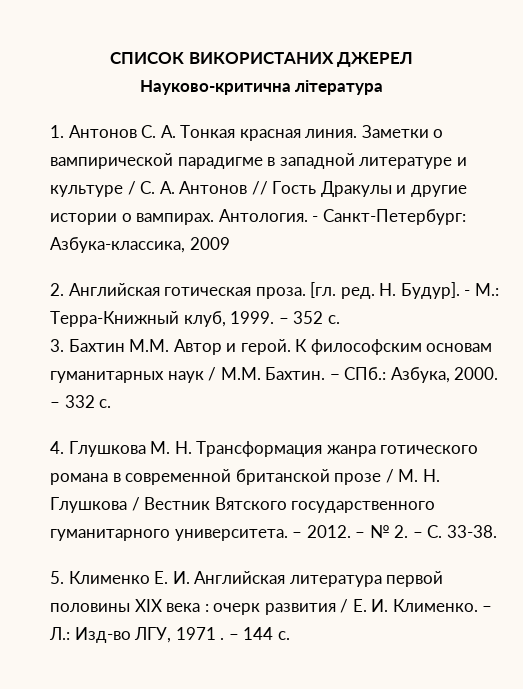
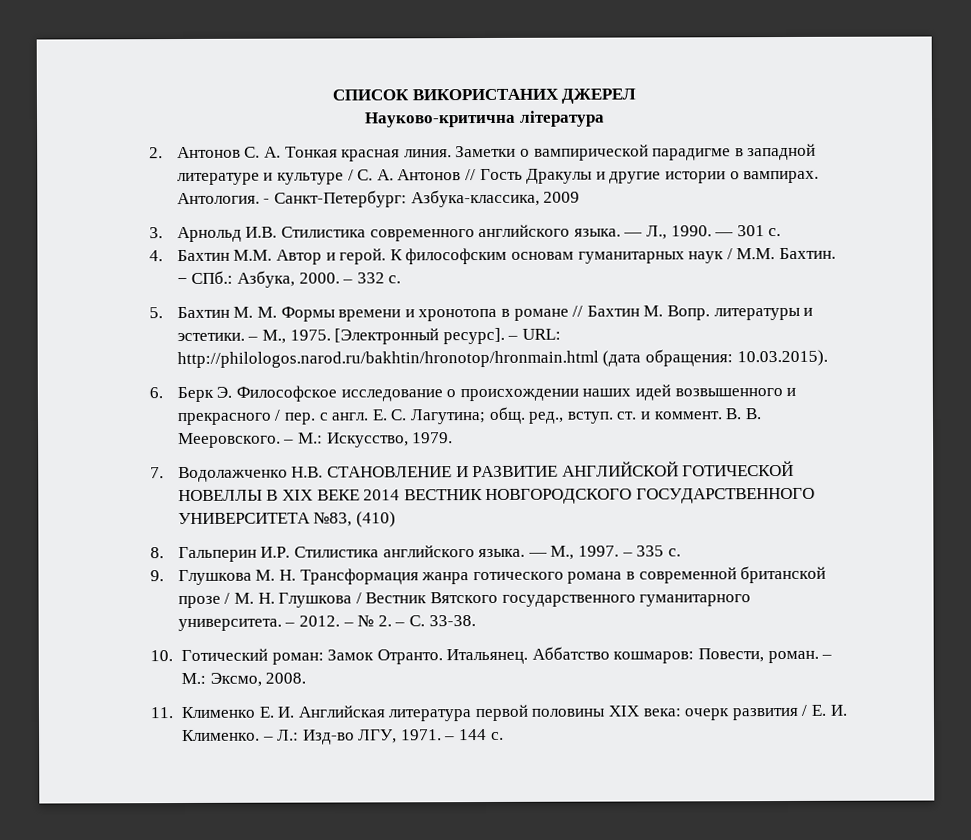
- 1. Антонов С. А. Тонкая красная линия.
+ 2. Антонов С. А. Тонкая красная линия.
- 2. Английская готическая проза. [гл. ред. Н. Будур]. - М.: Терра-Книжный клуб, 1999. – 352 с.
- 3. Бахтин М.М. Автор и герой.
+ 3. Арнольд И.В. Стилистика современного английского языка. — Л., 1990. — 301 с.
+ 4. Бахтин М.М. Автор и герой.
- 4. Глушкова М. Н. Трансформация жанра готического романа в современной британской прозе / М. Н. Глушкова / Вестник Вятского государственного гуманитарного университета.
+ 5. Бахтин М. М. Формы времени и хронотопа в романе // Бахтин М. Вопр. литературы и эстетики. – М., 1975. [Электронный ресурс]. – URL: http://philologos.narod.ru/bakhtin/hronotop/hronmain.html (дата обращения: 10.03.2015).
+ 6. Берк Э. Философское исследование о происхождении наших идей возвышенного и прекрасного / пер. с англ. Е. С. Лагутина; общ. ред., вступ. ст. и коммент. В. В. Мееровского. – М.: Искусство, 1979.
+ 7. Водолажченко Н.В. СТАНОВЛЕНИЕ И РАЗВИТИЕ АНГЛИЙСКОЙ ГОТИЧЕСКОЙ НОВЕЛЛЫ В XIX ВЕКЕ 2014 ВЕСТНИК НОВГОРОДСКОГО ГОСУДАРСТВЕННОГО УНИВЕРСИТЕТА №83, (410)
+ 8. Гальперин И.Р. Стилистика английского языка. — М., 1997. – 335 с.
+ 9. Глушкова М. Н. Трансформация жанра готического романа в современной британской прозе / М. Н. Глушкова / Вестник Вятского государственного гуманитарного университета.
- 5. Клименко Е. И. Английская литература первой половины ХІХ века : очерк развития / Е. И. Клименко.
+ 10. Готический роман: Замок Отранто. Итальянец. Аббатство кошмаров: Повести, роман. – М.: Эксмо, 2008.
+ 11. Клименко Е. И. Английская литература первой половины ХІХ века: очерк развития / Е. И. Клименко.
- – Л.: Изд-во ЛГУ, 1971 .
+ – Л.: Изд-во ЛГУ, 1971.

